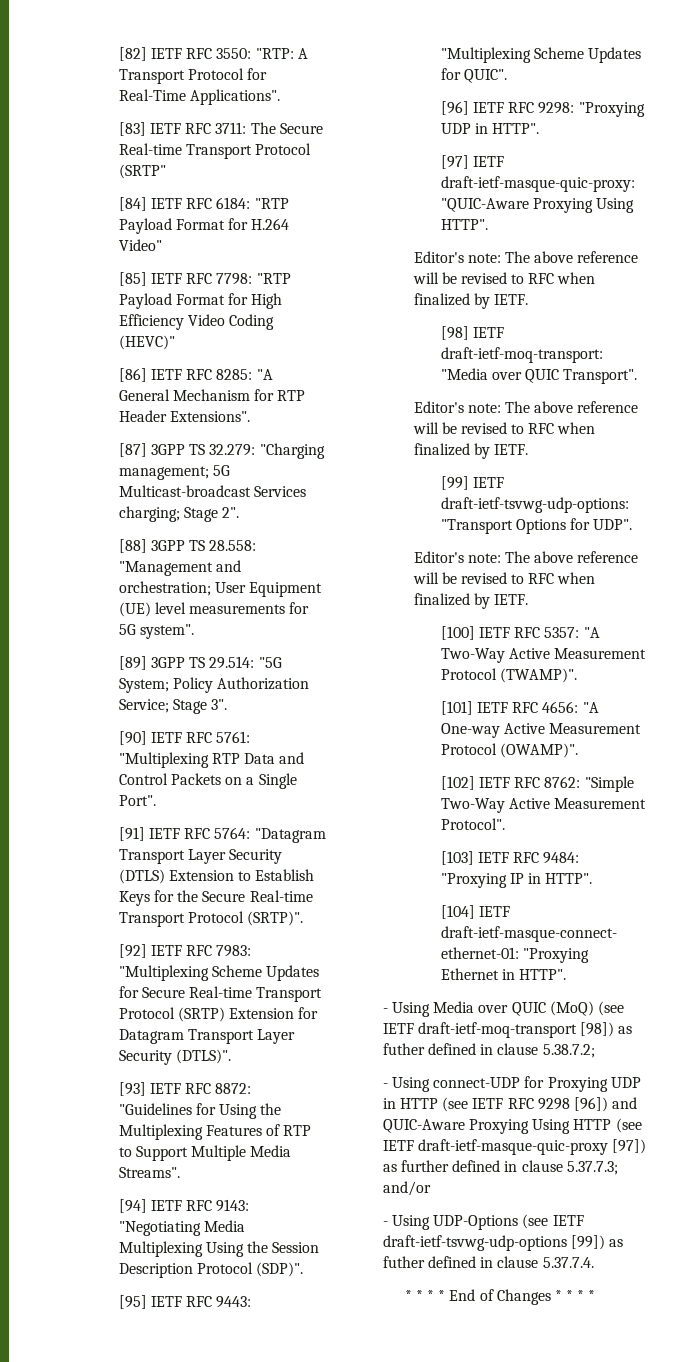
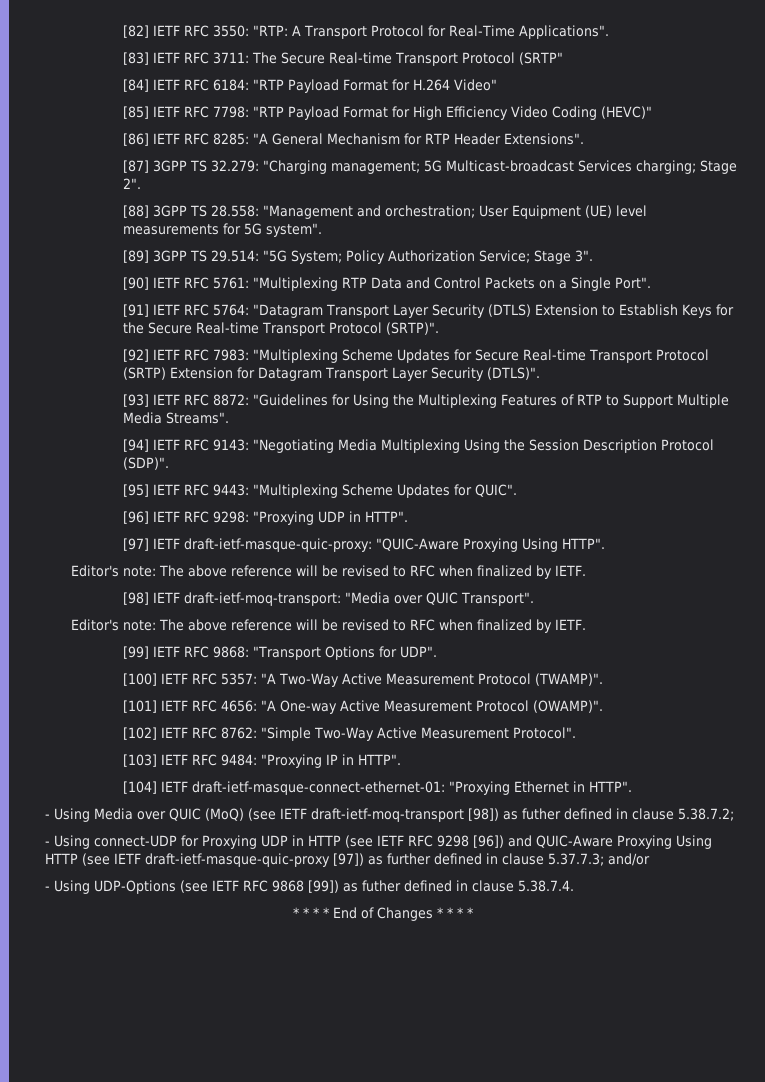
- [99] IETF draft-ietf-tsvwg-udp-options: "Transport Options for UDP".
- Editor's note: The above reference will be revised to RFC when finalized by IETF.
+ [99] IETF RFC 9868: "Transport Options for UDP".
- - Using UDP-Options (see IETF draft-ietf-tsvwg-udp-options [99]) as futher defined in clause 5.37.7.4.
+ - Using UDP-Options (see IETF RFC 9868 [99]) as futher defined in clause 5.38.7.4.

